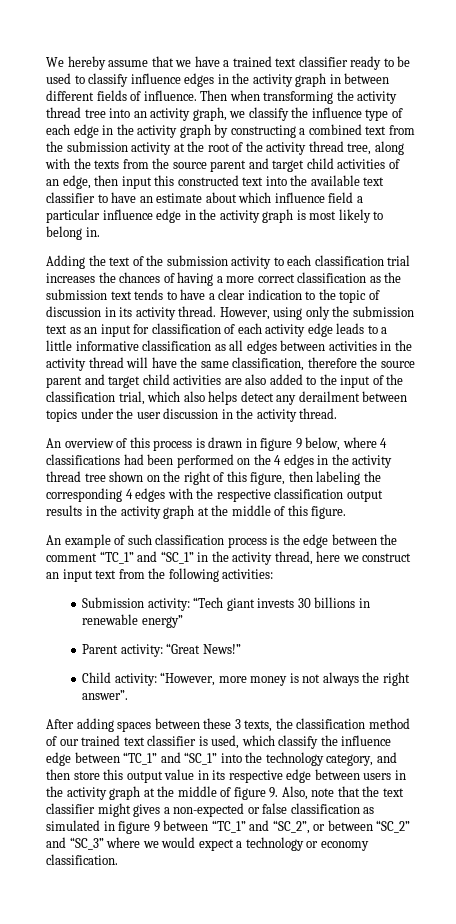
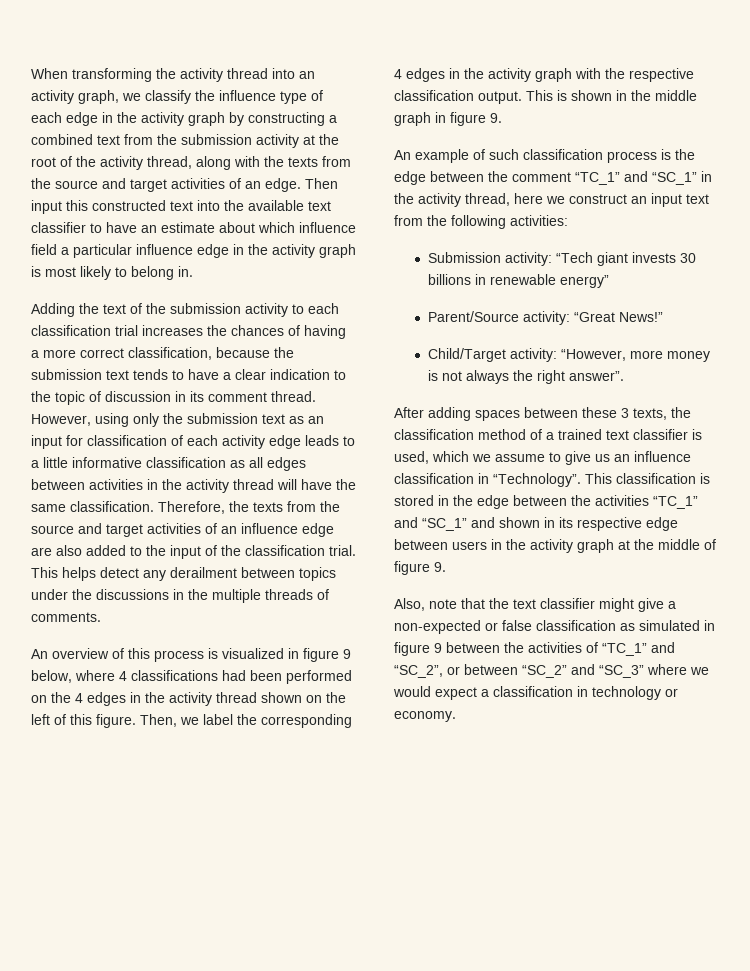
- We hereby assume that we have a trained text classifier ready to be used to classify influence edges in the activity graph in between different fields of influence. Then when transforming the activity thread tree into an activity graph, we classify the influence type of each edge in the activity graph by constructing a combined text from the submission activity at the root of the activity thread tree, along with the texts from the source parent and target child activities of an edge, then input this constructed text into the available text classifier to have an estimate about which influence field a particular influence edge in the activity graph is most likely to belong in.
+ When transforming the activity thread into an activity graph, we classify the influence type of each edge in the activity graph by constructing a combined text from the submission activity at the root of the activity thread, along with the texts from the source and target activities of an edge. Then input this constructed text into the available text classifier to have an estimate about which influence field a particular influence edge in the activity graph is most likely to belong in.
- Adding the text of the submission activity to each classification trial increases the chances of having a more correct classification as the submission text tends to have a clear indication to the topic of discussion in its activity thread.
+ Adding the text of the submission activity to each classification trial increases the chances of having a more correct classification, because the submission text tends to have a clear indication to the topic of discussion in its comment thread.
- However, using only the submission text as an input for classification of each activity edge leads to a little informative classification as all edges between activities in the activity thread will have the same classification, therefore the source parent and target child activities are also added to the input of the classification trial, which also helps detect any derailment between topics under the user discussion in the activity thread.
+ However, using only the submission text as an input for classification of each activity edge leads to a little informative classification as all edges between activities in the activity thread will have the same classification. Therefore, the texts from the source and target activities of an influence edge are also added to the input of the classification trial. This helps detect any derailment between topics under the discussions in the multiple threads of comments.
- An overview of this process is drawn in figure 9 below, where 4 classifications had been performed on the 4 edges in the activity thread tree shown on the right of this figure, then labeling the corresponding 4 edges with the respective classification output results in the activity graph at the middle of this figure.
+ An overview of this process is visualized in figure 9 below, where 4 classifications had been performed on the 4 edges in the activity thread shown on the left of this figure. Then, we label the corresponding 4 edges in the activity graph with the respective classification output. This is shown in the middle graph in figure 9.
- Parent activity: “Great News!”
+ Parent/Source activity: “Great News!”
- Child activity: “However, more money is not always the right answer”.
+ Child/Target activity: “However, more money is not always the right answer”.
- After adding spaces between these 3 texts, the classification method of our trained text classifier is used, which classify the influence edge between “TC_1” and “SC_1” into the technology category, and then store this output value in its respective edge between users in the activity graph at the middle of figure 9. Also, note that the text classifier might gives a non-expected or false classification as simulated in figure 9 between “TC_1” and “SC_2”, or between “SC_2” and “SC_3” where we would expect a technology or economy classification.
+ After adding spaces between these 3 texts, the classification method of a trained text classifier is used, which we assume to give us an influence classification in “Technology”. This classification is stored in the edge between the activities “TC_1” and “SC_1” and shown in its respective edge between users in the activity graph at the middle of figure 9.
+ Also, note that the text classifier might give a non-expected or false classification as simulated in figure 9 between the activities of “TC_1” and “SC_2”, or between “SC_2” and “SC_3” where we would expect a classification in technology or economy.

